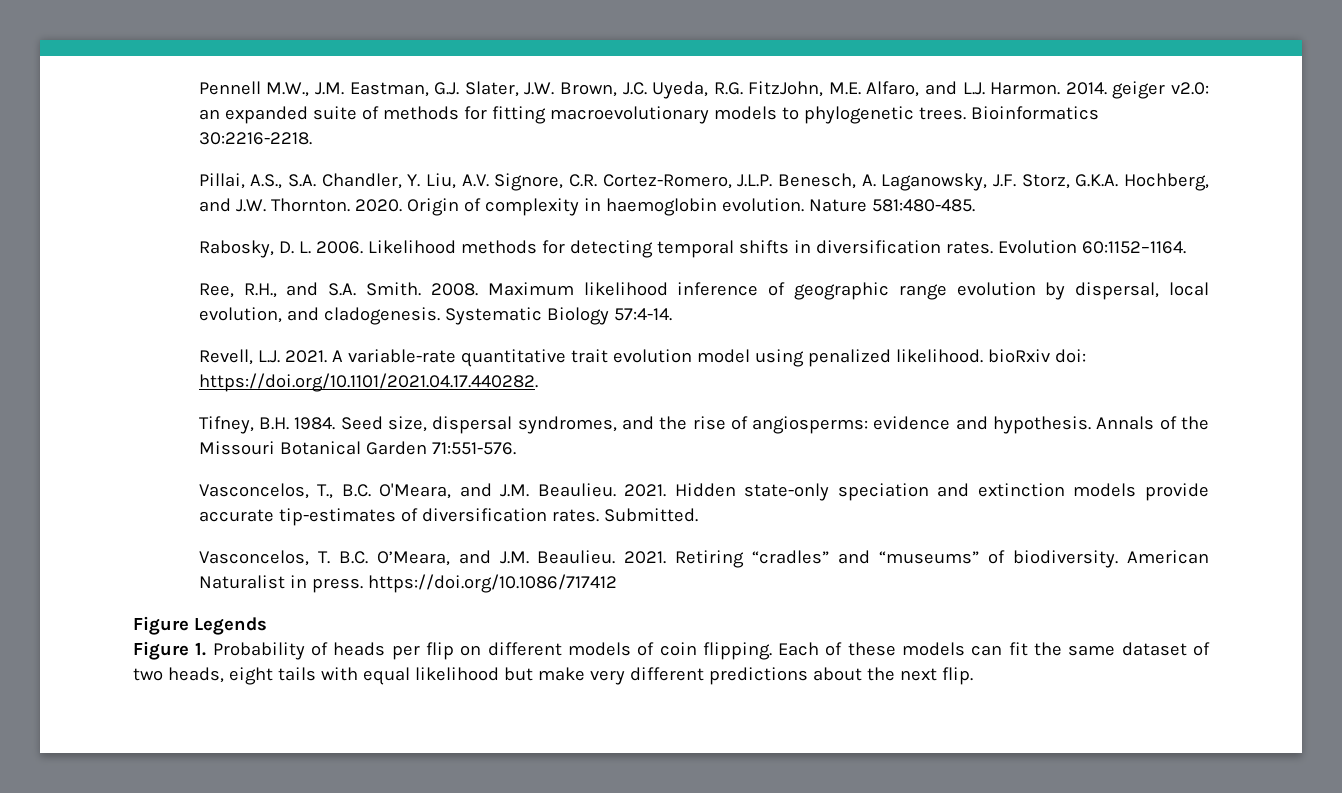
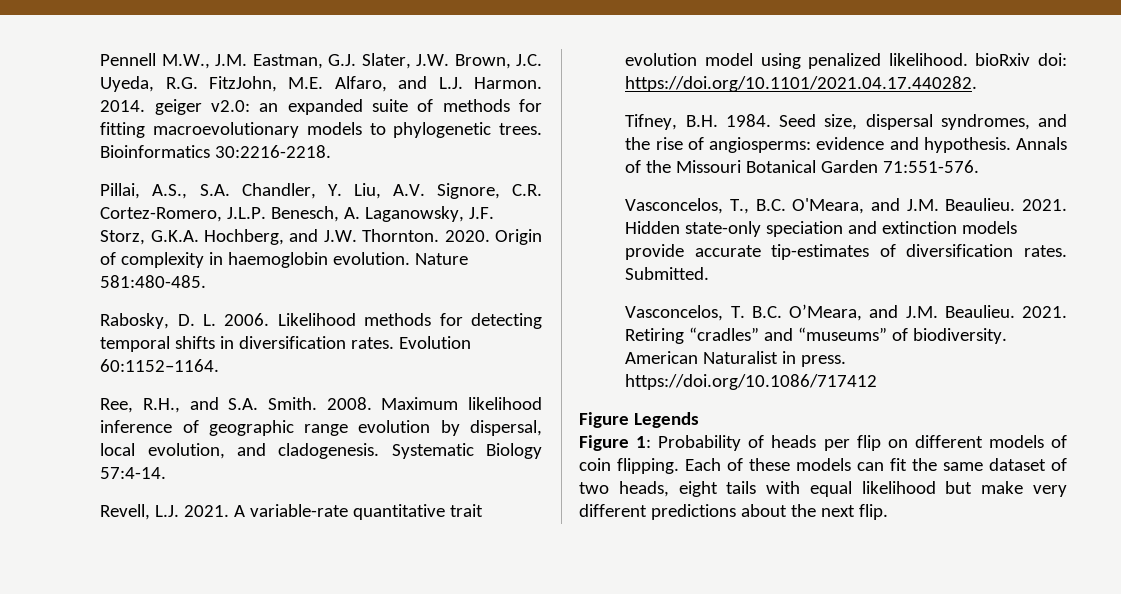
- Figure 1. Probability of heads per flip on different models of coin flipping.
+ Figure 1: Probability of heads per flip on different models of coin flipping.

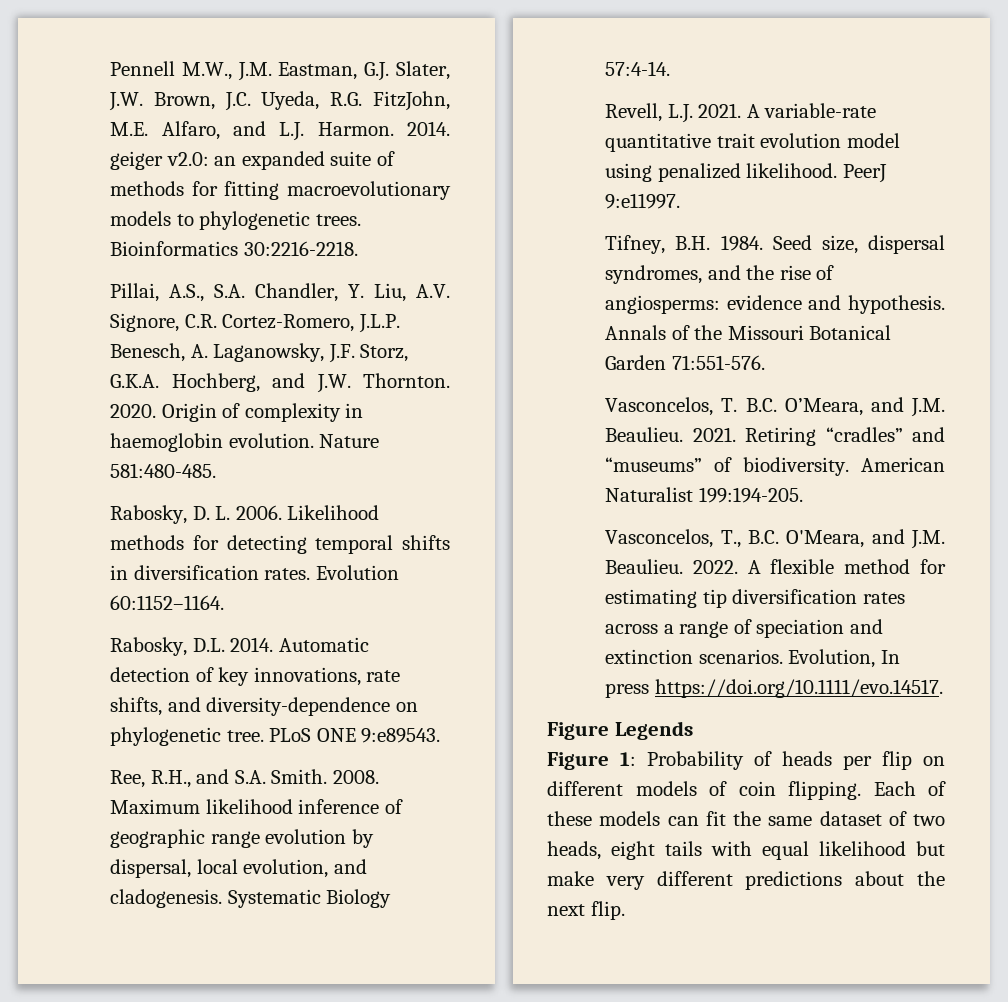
+ Rabosky, D.L. 2014. Automatic detection of key innovations, rate shifts, and diversity-dependence on phylogenetic tree. PLoS ONE 9:e89543.
- A variable-rate quantitative trait evolution model using penalized likelihood. bioRxiv doi: https://doi.org/10.1101/2021.04.17.440282.
+ A variable-rate quantitative trait evolution model using penalized likelihood. PeerJ 9:e11997.
- Vasconcelos, T., B.C. O'Meara, and J.M. Beaulieu. 2021. Hidden state-only speciation and extinction models provide accurate tip-estimates of diversification rates. Submitted.
- American Naturalist in press. https://doi.org/10.1086/717412
+ American Naturalist 199:194-205.
+ Vasconcelos, T., B.C. O'Meara, and J.M. Beaulieu. 2022. A flexible method for estimating tip diversification rates across a range of speciation and extinction scenarios. Evolution, In press https://doi.org/10.1111/evo.14517.

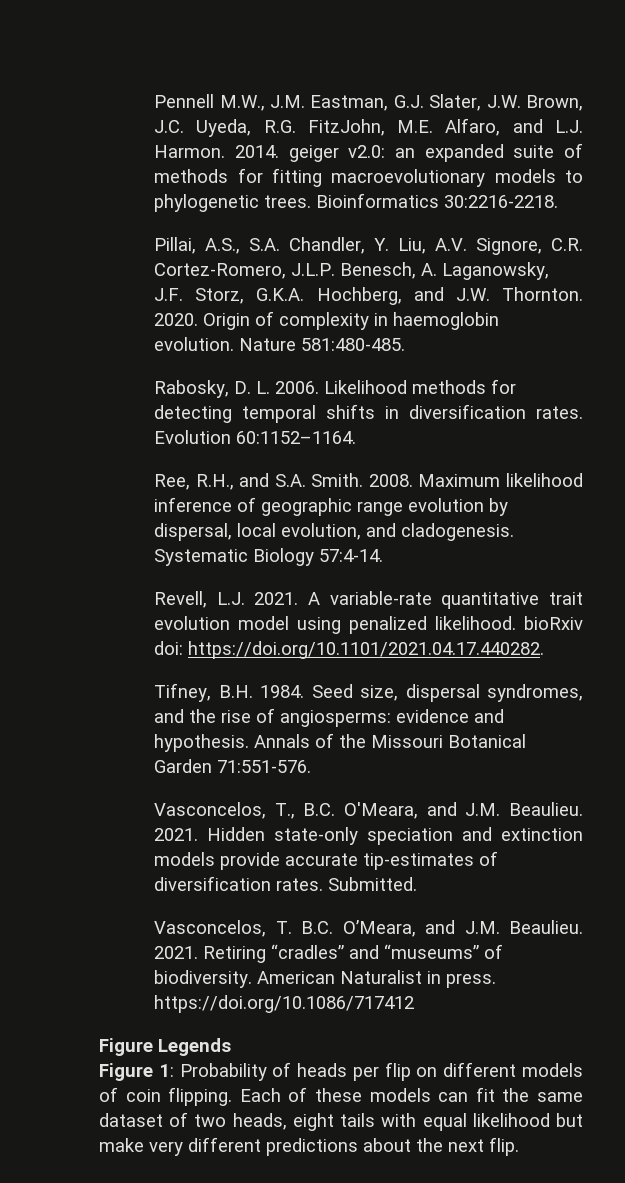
- Rabosky, D.L. 2014. Automatic detection of key innovations, rate shifts, and diversity-dependence on phylogenetic tree. PLoS ONE 9:e89543.
- A variable-rate quantitative trait evolution model using penalized likelihood. PeerJ 9:e11997.
+ A variable-rate quantitative trait evolution model using penalized likelihood. bioRxiv doi: https://doi.org/10.1101/2021.04.17.440282.
+ Vasconcelos, T., B.C. O'Meara, and J.M. Beaulieu. 2021. Hidden state-only speciation and extinction models provide accurate tip-estimates of diversification rates. Submitted.
- American Naturalist 199:194-205.
- Vasconcelos, T., B.C. O'Meara, and J.M. Beaulieu. 2022. A flexible method for estimating tip diversification rates across a range of speciation and extinction scenarios. Evolution, In press https://doi.org/10.1111/evo.14517.
+ American Naturalist in press. https://doi.org/10.1086/717412

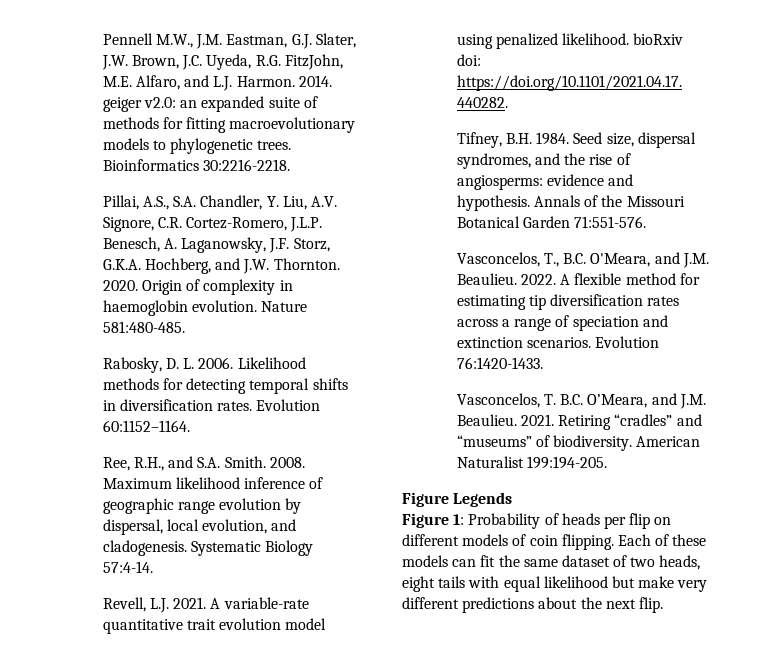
- 2021. Hidden state-only speciation and extinction models provide accurate tip-estimates of diversification rates. Submitted.
+ 2022. A flexible method for estimating tip diversification rates across a range of speciation and extinction scenarios. Evolution 76:1420-1433.
- American Naturalist in press. https://doi.org/10.1086/717412
+ American Naturalist 199:194-205.

